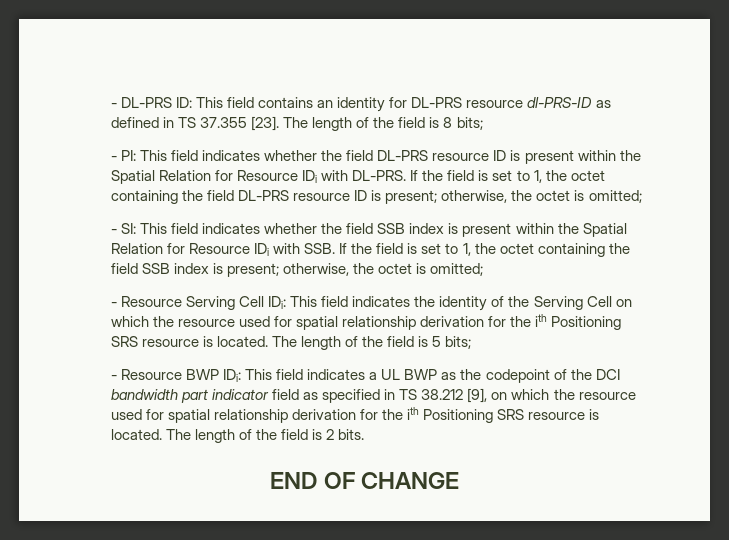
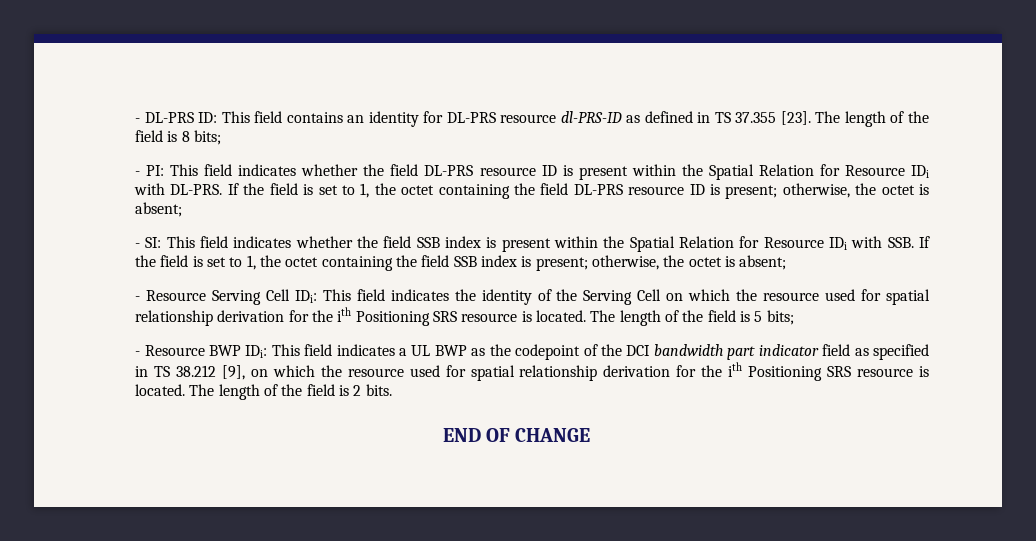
- If the field is set to 1, the octet containing the field DL-PRS resource ID is present; otherwise, the octet is omitted;
+ If the field is set to 1, the octet containing the field DL-PRS resource ID is present; otherwise, the octet is absent;
- - SI: This field indicates whether the field SSB index is present within the Spatial Relation for Resource IDi with SSB. If the field is set to 1, the octet containing the field SSB index is present; otherwise, the octet is omitted;
+ - SI: This field indicates whether the field SSB index is present within the Spatial Relation for Resource IDi with SSB. If the field is set to 1, the octet containing the field SSB index is present; otherwise, the octet is absent;

